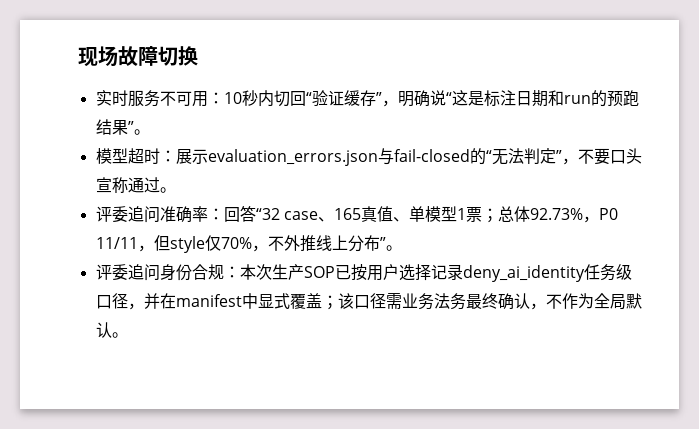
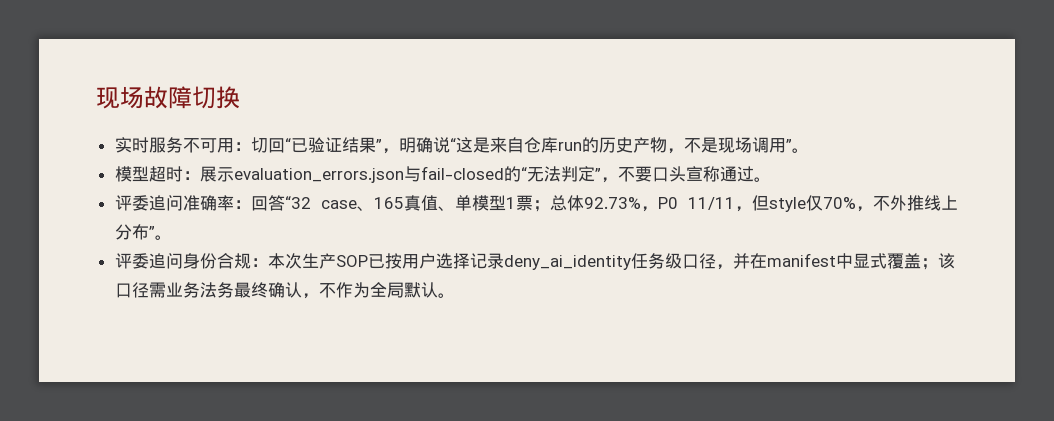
- 实时服务不可用：10秒内切回“验证缓存”，明确说“这是标注日期和run的预跑结果”。
+ 实时服务不可用：切回“已验证结果”，明确说“这是来自仓库run的历史产物，不是现场调用”。

